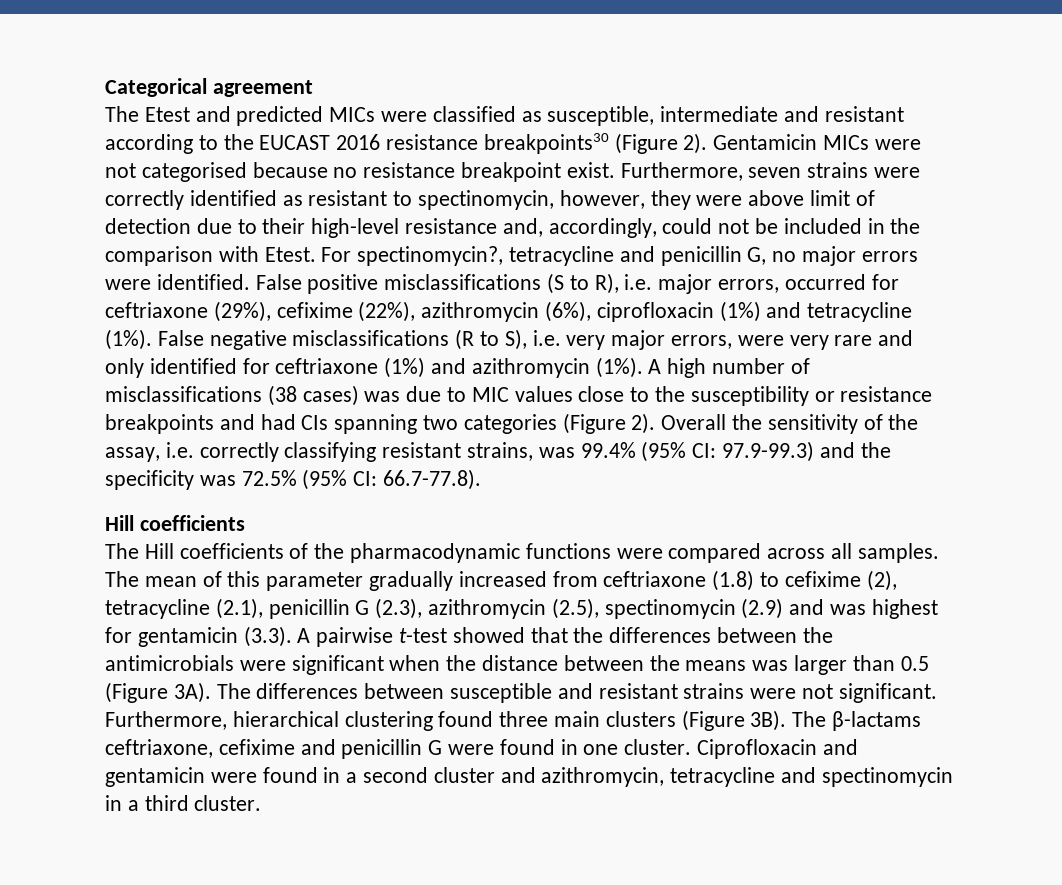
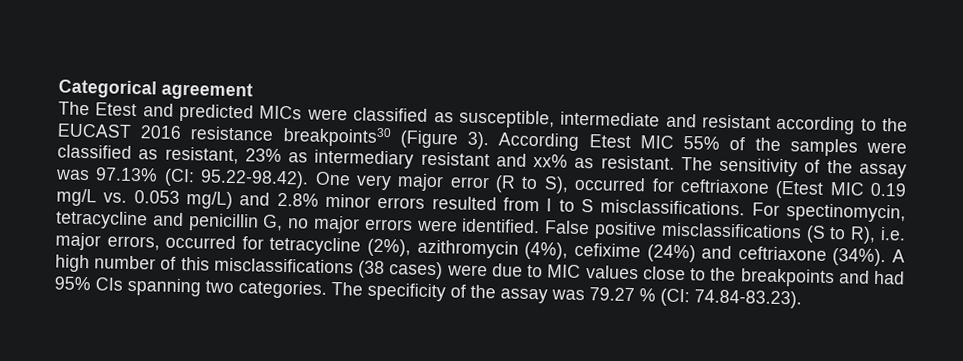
- The Etest and predicted MICs were classified as susceptible, intermediate and resistant according to the EUCAST 2016 resistance breakpoints30 (Figure 2). Gentamicin MICs were not categorised because no resistance breakpoint exist. Furthermore, seven strains were correctly identified as resistant to spectinomycin, however, they were above limit of detection due to their high-level resistance and, accordingly, could not be included in the comparison with Etest. For spectinomycin?, tetracycline and penicillin G, no major errors were identified.
+ The Etest and predicted MICs were classified as susceptible, intermediate and resistant according to the EUCAST 2016 resistance breakpoints30 (Figure 3). According Etest MIC 55% of the samples were classified as resistant, 23% as intermediary resistant and xx% as resistant. The sensitivity of the assay was 97.13% (CI: 95.22-98.42). One very major error (R to S), occurred for ceftriaxone (Etest MIC 0.19 mg/L vs. 0.053 mg/L) and 2.8% minor errors resulted from I to S misclassifications. For spectinomycin, tetracycline and penicillin G, no major errors were identified.
- False positive misclassifications (S to R), i.e. major errors, occurred for ceftriaxone (29%), cefixime (22%), azithromycin (6%), ciprofloxacin (1%) and tetracycline (1%). False negative misclassifications (R to S), i.e. very major errors, were very rare and only identified for ceftriaxone (1%) and azithromycin (1%).
+ False positive misclassifications (S to R), i.e. major errors, occurred for tetracycline (2%), azithromycin (4%), cefixime (24%) and ceftriaxone (34%).
- A high number of misclassifications (38 cases) was due to MIC values close to the susceptibility or resistance breakpoints and had CIs spanning two categories (Figure 2). Overall the sensitivity of the assay, i.e. correctly classifying resistant strains, was 99.4% (95% CI: 97.9-99.3) and the specificity was 72.5% (95% CI: 66.7-77.8).
- Hill coefficients
- The Hill coefficients of the pharmacodynamic functions were compared across all samples. The mean of this parameter gradually increased from ceftriaxone (1.8) to cefixime (2), tetracycline (2.1), penicillin G (2.3), azithromycin (2.5), spectinomycin (2.9) and was highest for gentamicin (3.3). A pairwise t-test showed that the differences between the antimicrobials were significant when the distance between the means was larger than 0.5 (Figure 3A). The differences between susceptible and resistant strains were not significant. Furthermore, hierarchical clustering found three main clusters (Figure 3B). The β-lactams ceftriaxone, cefixime and penicillin G were found in one cluster. Ciprofloxacin and gentamicin were found in a second cluster and azithromycin, tetracycline and spectinomycin in a third cluster.
+ A high number of this misclassifications (38 cases) were due to MIC values close to the breakpoints and had 95% CIs spanning two categories. The specificity of the assay was 79.27 % (CI: 74.84-83.23).

